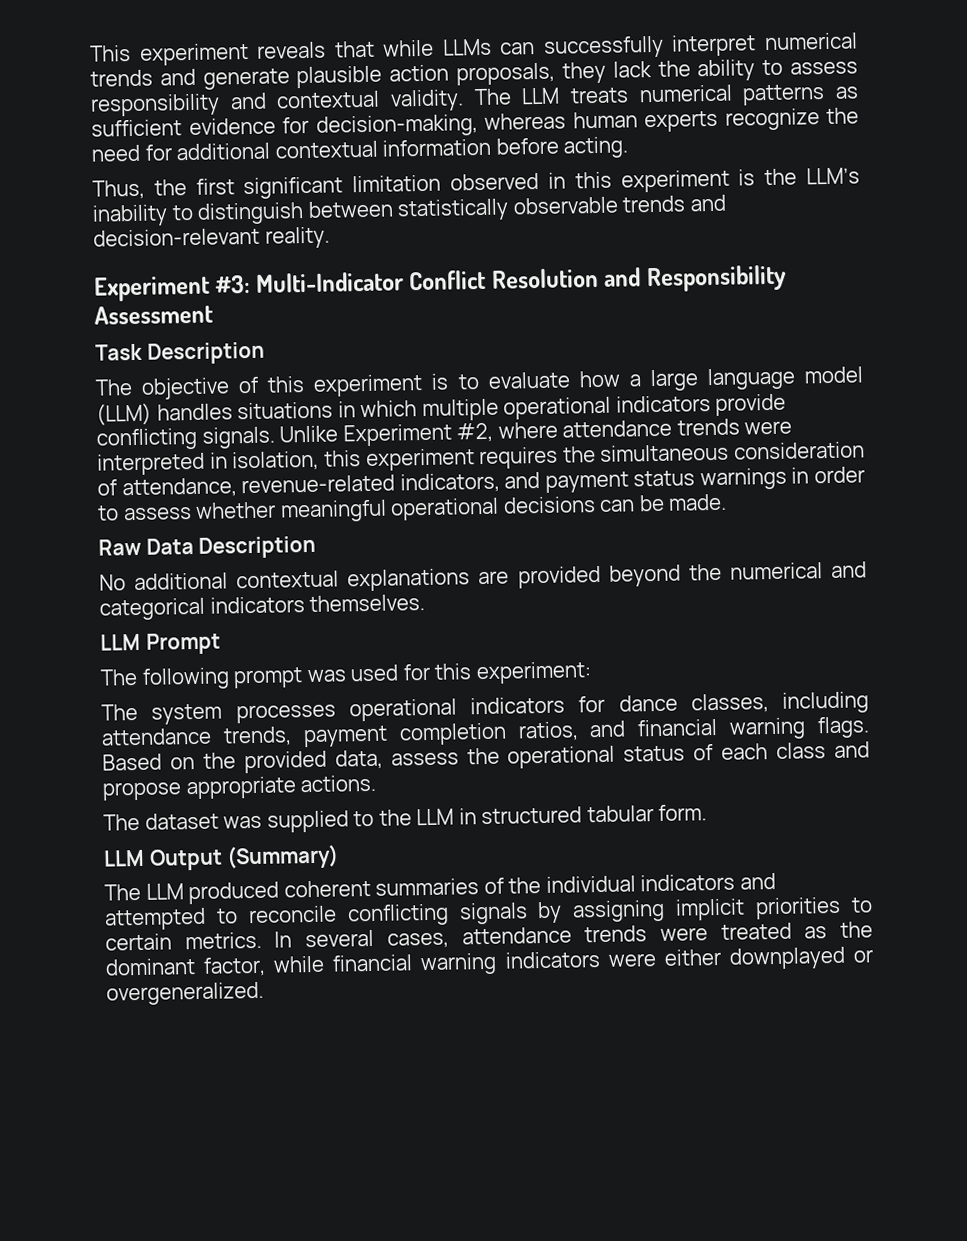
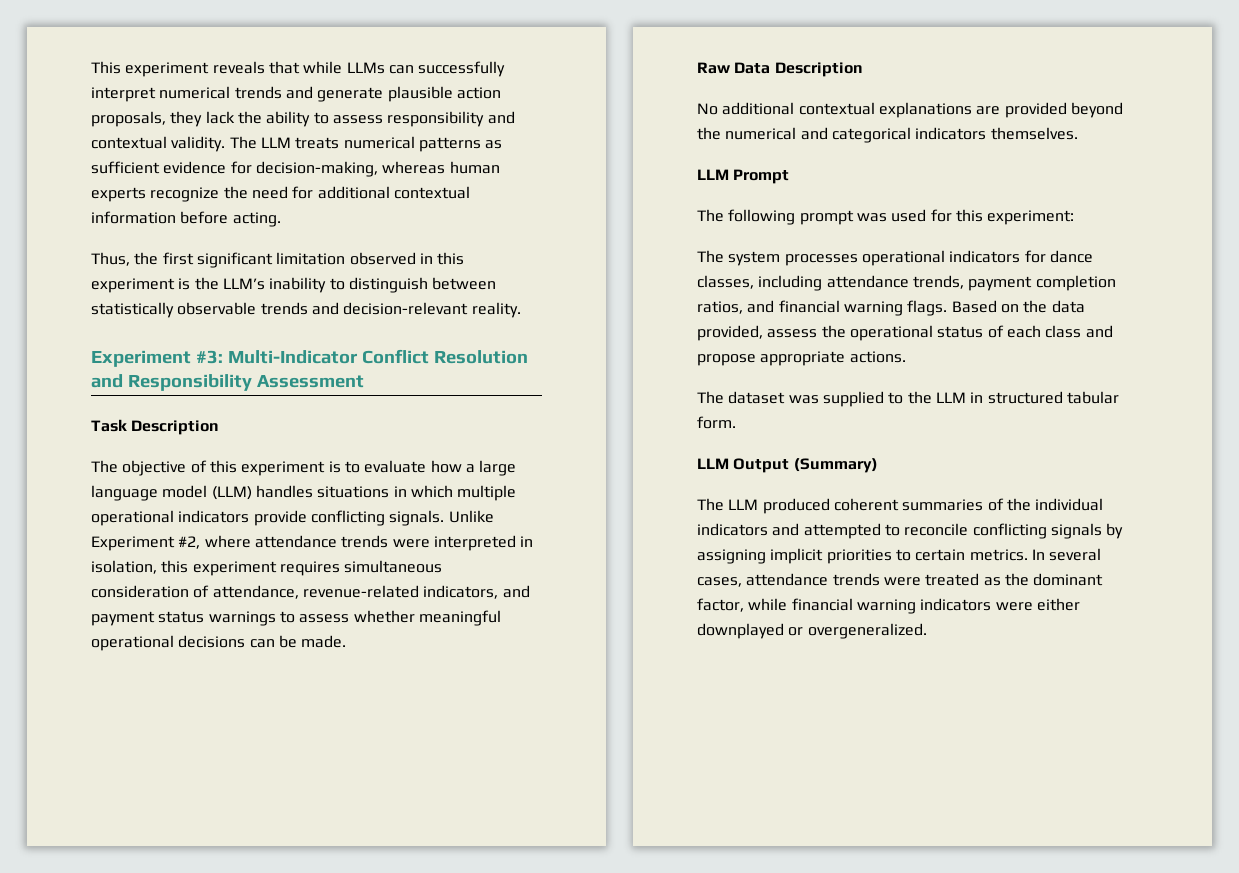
- Unlike Experiment #2, where attendance trends were interpreted in isolation, this experiment requires the simultaneous consideration of attendance, revenue-related indicators, and payment status warnings in order to assess whether meaningful operational decisions can be made.
+ Unlike Experiment #2, where attendance trends were interpreted in isolation, this experiment requires simultaneous consideration of attendance, revenue-related indicators, and payment status warnings to assess whether meaningful operational decisions can be made.
- Based on the provided data, assess the operational status of each class and propose appropriate actions.
+ Based on the data provided, assess the operational status of each class and propose appropriate actions.

